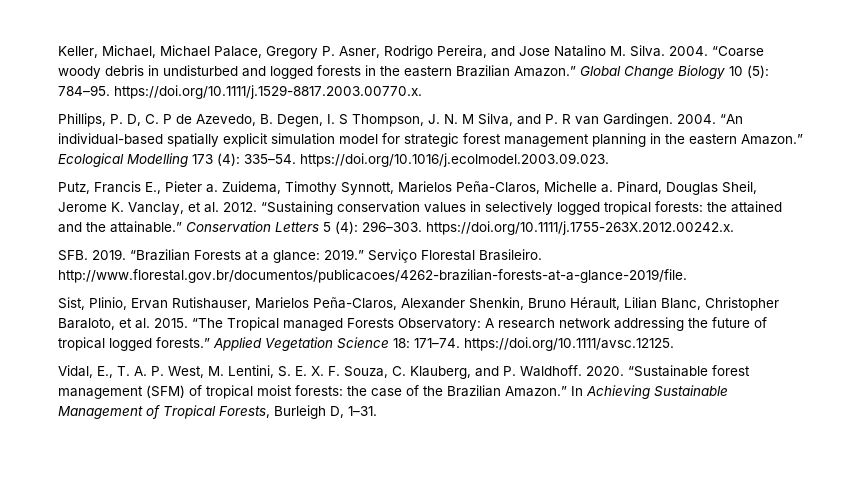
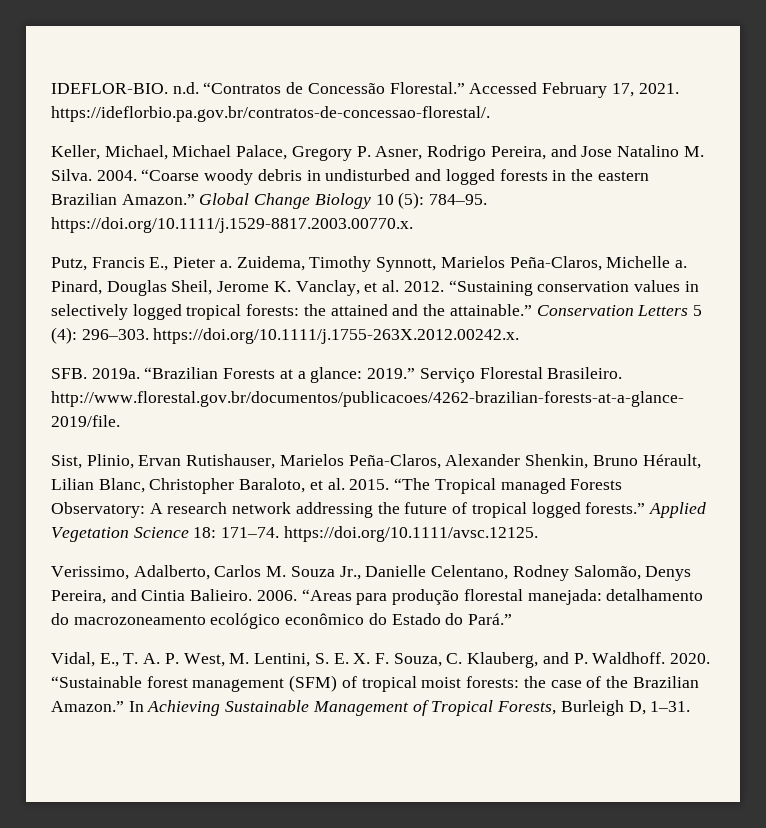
+ IDEFLOR-BIO. n.d. “Contratos de Concessão Florestal.” Accessed February 17, 2021. https://ideflorbio.pa.gov.br/contratos-de-concessao-florestal/.
- Phillips, P. D, C. P de Azevedo, B. Degen, I. S Thompson, J. N. M Silva, and P. R van Gardingen. 2004. “An individual-based spatially explicit simulation model for strategic forest management planning in the eastern Amazon.” Ecological Modelling 173 (4): 335–54. https://doi.org/10.1016/j.ecolmodel.2003.09.023.
- SFB. 2019.
+ SFB. 2019a.
+ Verissimo, Adalberto, Carlos M. Souza Jr., Danielle Celentano, Rodney Salomão, Denys Pereira, and Cintia Balieiro. 2006. “Areas para produção florestal manejada: detalhamento do macrozoneamento ecológico econômico do Estado do Pará.”

